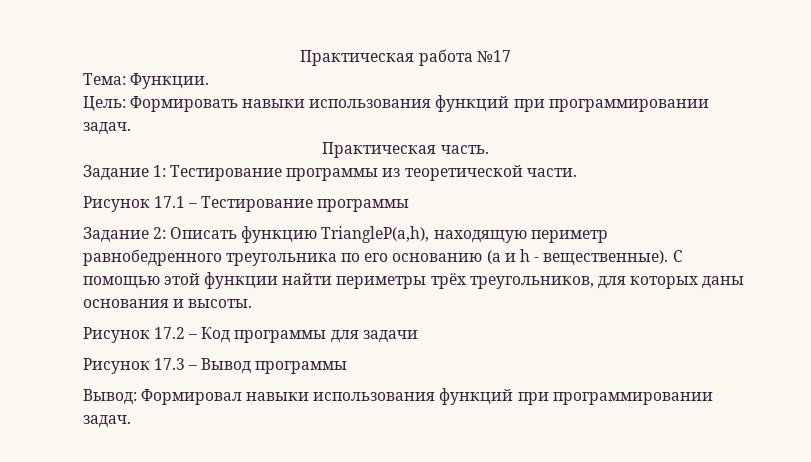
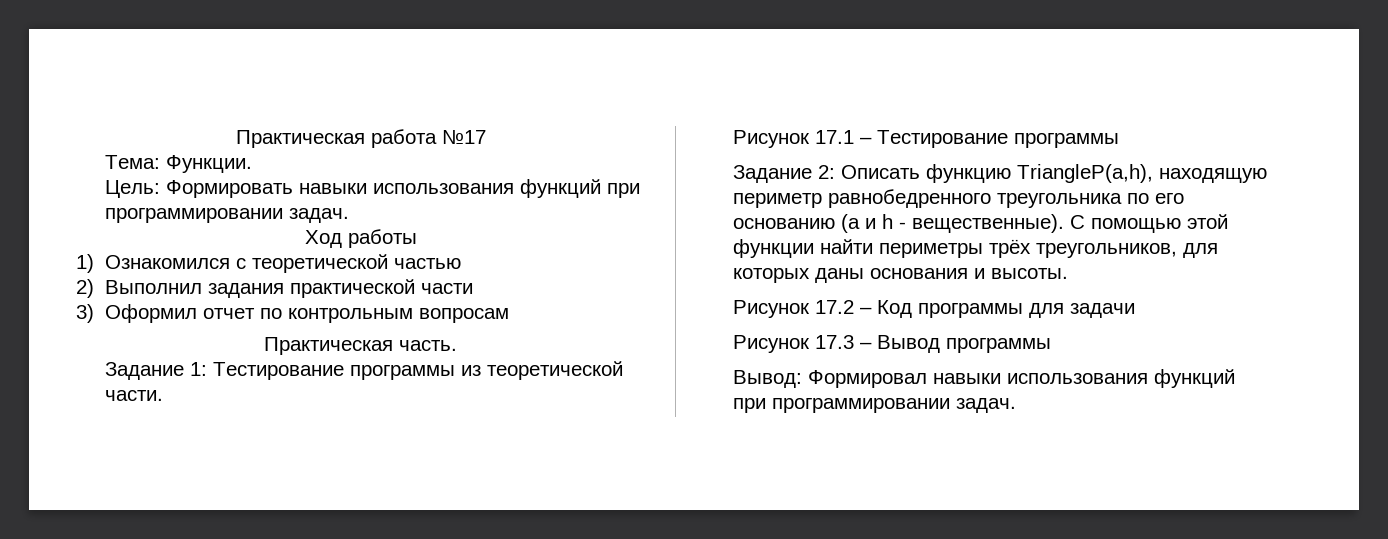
+ Ход работы
+ 1) Ознакомился с теоретической частью
+ 2) Выполнил задания практической части
+ 3) Оформил отчет по контрольным вопросам

